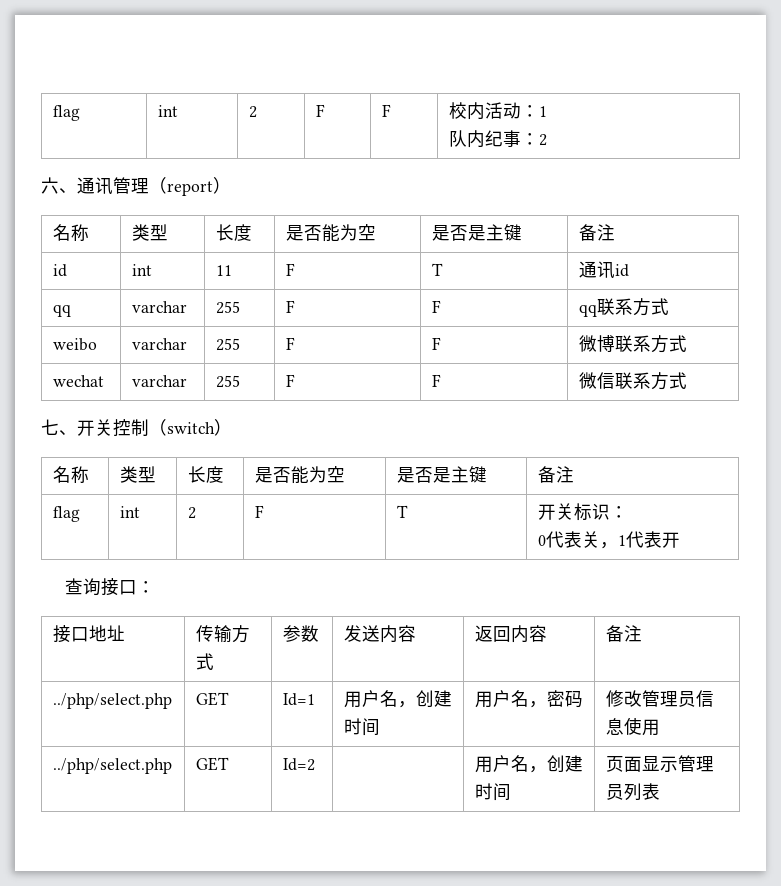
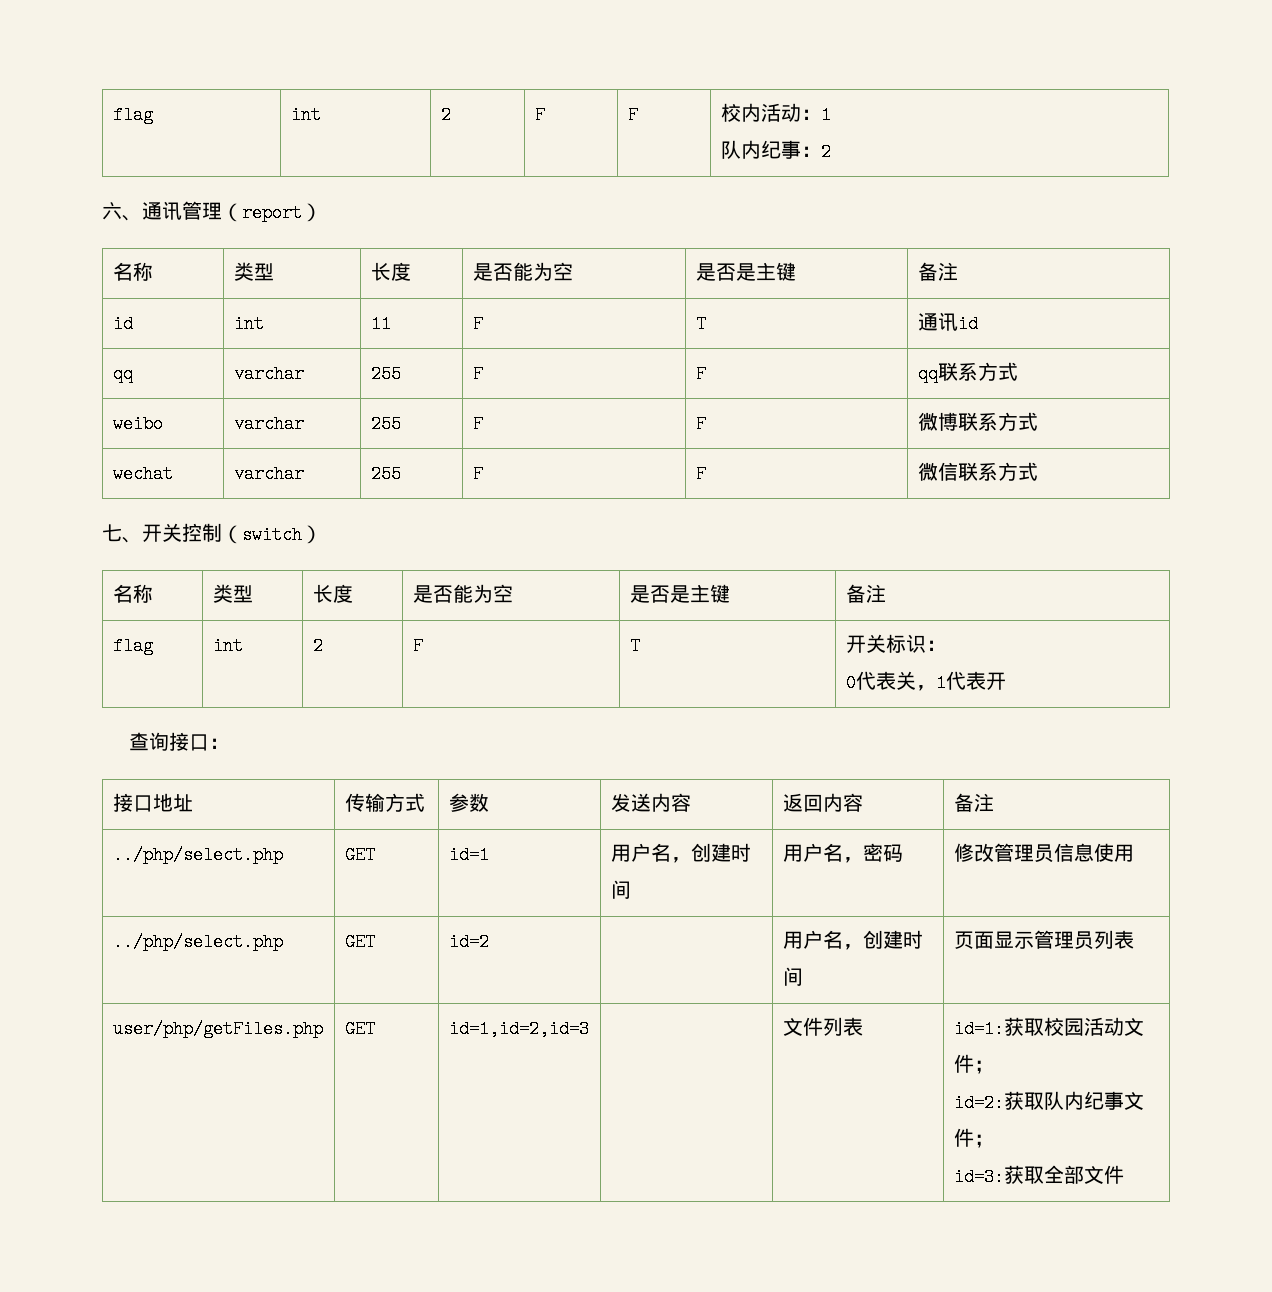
- ../php/select.php | GET | Id=1 | 用户名，创建时间 | 用户名，密码 | 修改管理员信息使用
+ ../php/select.php | GET | id=1 | 用户名，创建时间 | 用户名，密码 | 修改管理员信息使用
- ../php/select.php | GET | Id=2 | | 用户名，创建时间 | 页面显示管理员列表
+ ../php/select.php | GET | id=2 | | 用户名，创建时间 | 页面显示管理员列表
+ user/php/getFiles.php | GET | id=1,id=2,id=3 | | 文件列表 | id=1:获取校园活动文件；
+ id=2:获取队内纪事文件；
+ id=3:获取全部文件

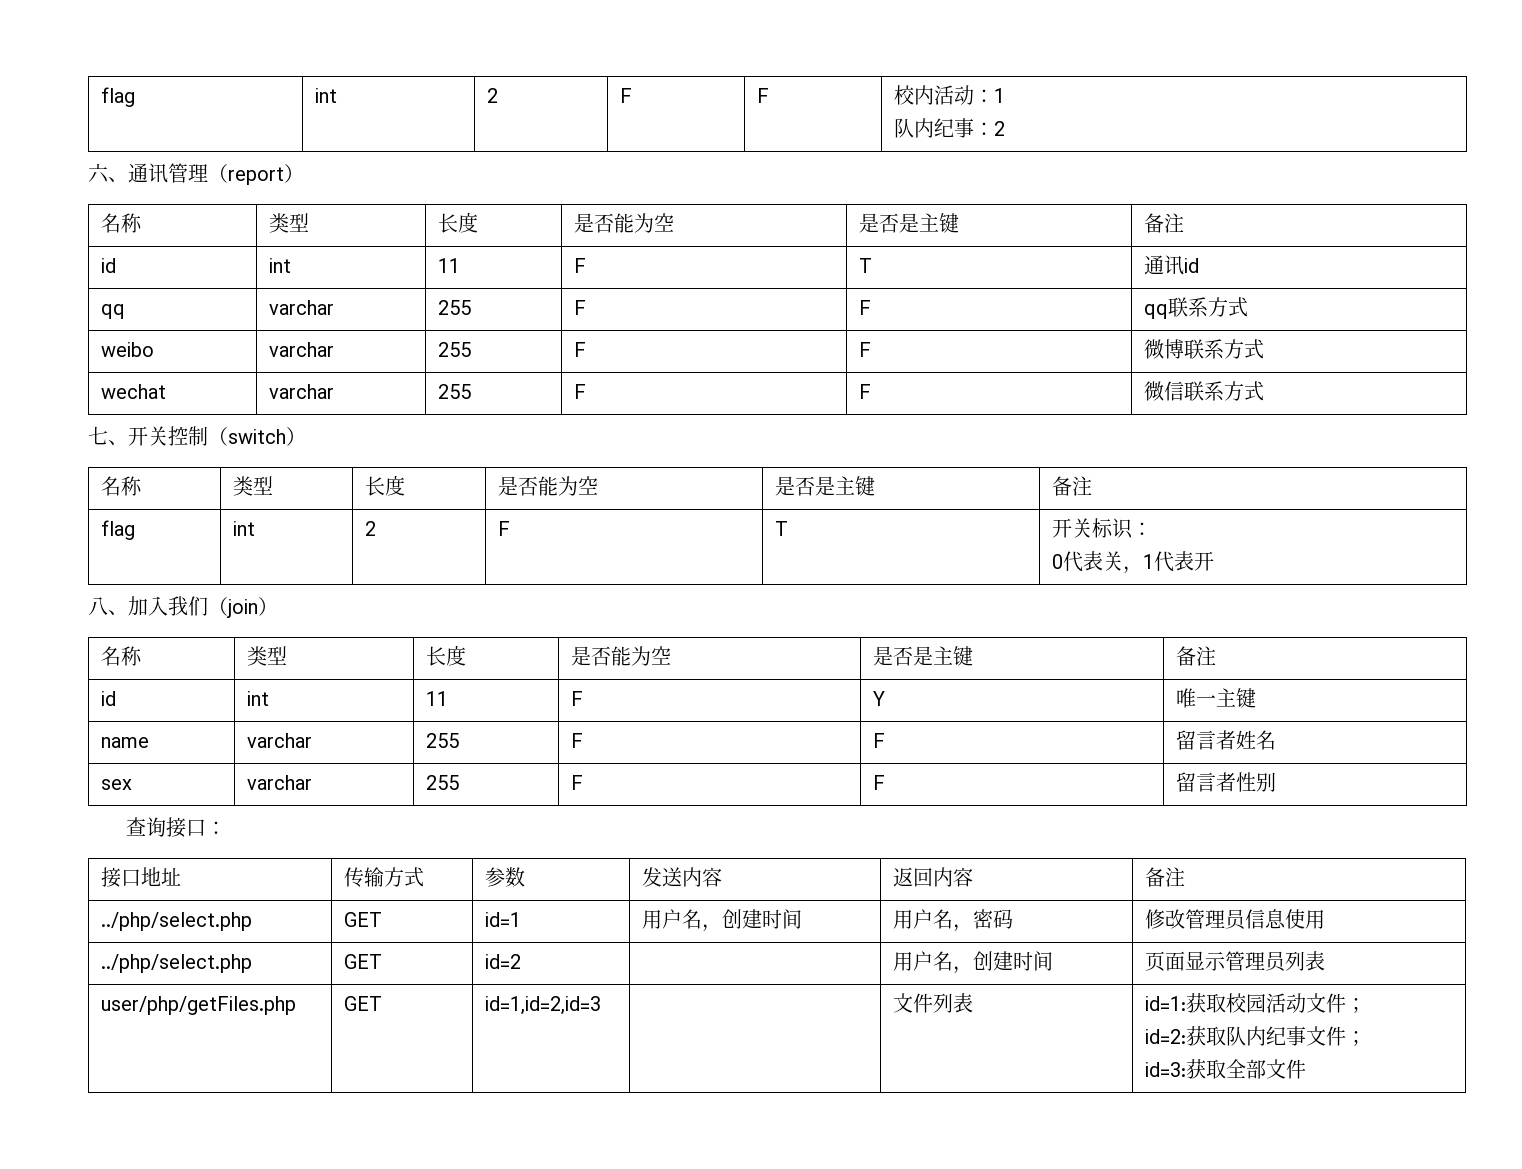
+ 八、加入我们（join）
+ 名称 | 类型 | 长度 | 是否能为空 | 是否是主键 | 备注
+ id | int | 11 | F | Y | 唯一主键
+ name | varchar | 255 | F | F | 留言者姓名
+ sex | varchar | 255 | F | F | 留言者性别

